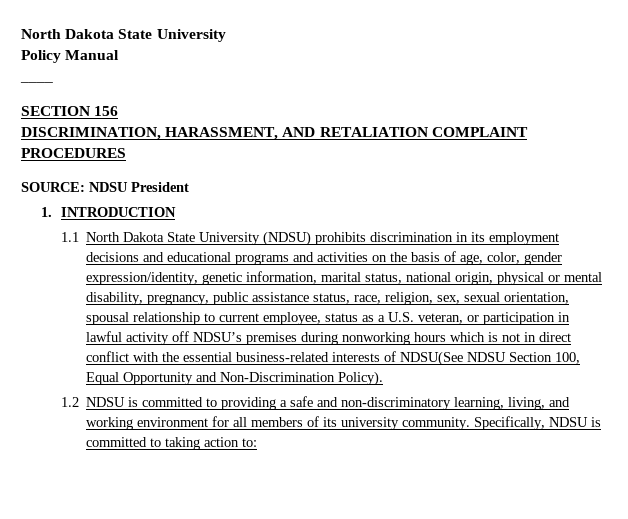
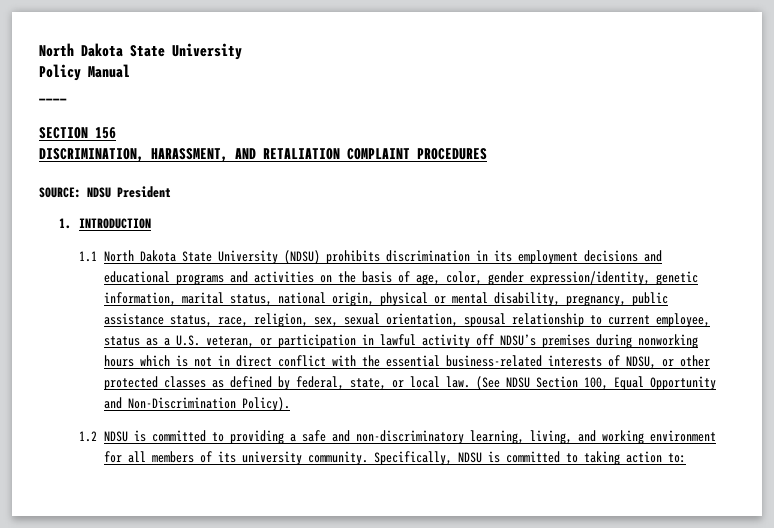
- 1.1 North Dakota State University (NDSU) prohibits discrimination in its employment decisions and educational programs and activities on the basis of age, color, gender expression/identity, genetic information, marital status, national origin, physical or mental disability, pregnancy, public assistance status, race, religion, sex, sexual orientation, spousal relationship to current employee, status as a U.S. veteran, or participation in lawful activity off NDSU’s premises during nonworking hours which is not in direct conflict with the essential business-related interests of NDSU(See NDSU Section 100, Equal Opportunity and Non-Discrimination Policy).
+ 1.1 North Dakota State University (NDSU) prohibits discrimination in its employment decisions and educational programs and activities on the basis of age, color, gender expression/identity, genetic information, marital status, national origin, physical or mental disability, pregnancy, public assistance status, race, religion, sex, sexual orientation, spousal relationship to current employee, status as a U.S. veteran, or participation in lawful activity off NDSU’s premises during nonworking hours which is not in direct conflict with the essential business-related interests of NDSU, or other protected classes as defined by federal, state, or local law. (See NDSU Section 100, Equal Opportunity and Non-Discrimination Policy).

